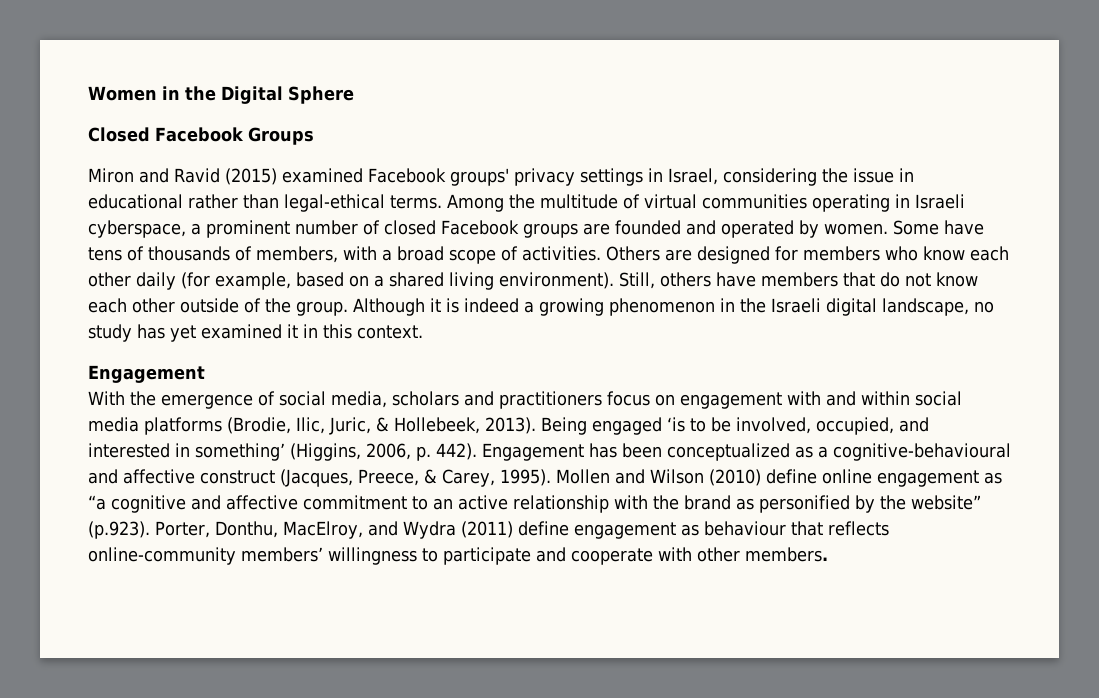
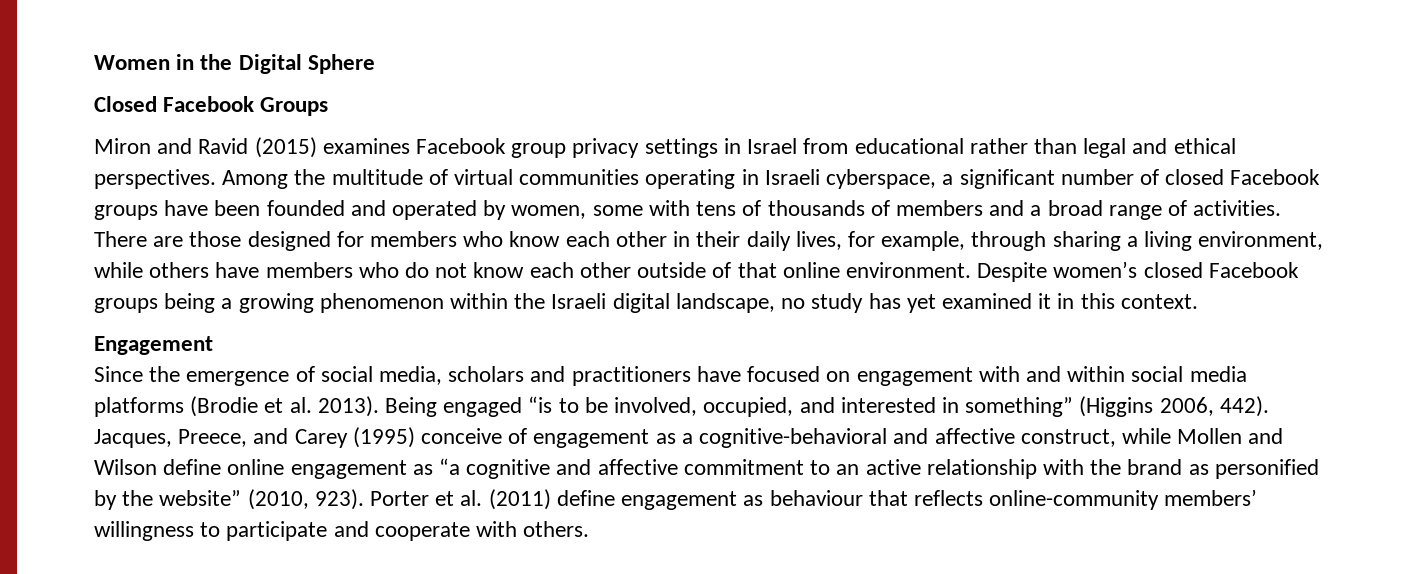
- Miron and Ravid (2015) examined Facebook groups' privacy settings in Israel, considering the issue in educational rather than legal-ethical terms.
+ Miron and Ravid (2015) examines Facebook group privacy settings in Israel from educational rather than legal and ethical perspectives.
- Among the multitude of virtual communities operating in Israeli cyberspace, a prominent number of closed Facebook groups are founded and operated by women. Some have tens of thousands of members, with a broad scope of activities.
+ Among the multitude of virtual communities operating in Israeli cyberspace, a significant number of closed Facebook groups have been founded and operated by women, some with tens of thousands of members and a broad range of activities.
- Others are designed for members who know each other daily (for example, based on a shared living environment). Still, others have members that do not know each other outside of the group. Although it is indeed a growing phenomenon in the Israeli digital landscape, no study has yet examined it in this context.
+ There are those designed for members who know each other in their daily lives, for example, through sharing a living environment, while others have members who do not know each other outside of that online environment. Despite women’s closed Facebook groups being a growing phenomenon within the Israeli digital landscape, no study has yet examined it in this context.
- With the emergence of social media, scholars and practitioners focus on engagement with and within social media platforms (Brodie, Ilic, Juric, & Hollebeek, 2013).
+ Since the emergence of social media, scholars and practitioners have focused on engagement with and within social media platforms (Brodie et al. 2013).
- Being engaged ‘is to be involved, occupied, and interested in something’ (Higgins, 2006, p. 442). Engagement has been conceptualized as a cognitive-behavioural and affective construct (Jacques, Preece, & Carey, 1995). Mollen and Wilson (2010) define online engagement as “a cognitive and affective commitment to an active relationship with the brand as personified by the website” (p.923). Porter, Donthu, MacElroy, and Wydra (2011) define engagement as behaviour that reflects online-community members’ willingness to participate and cooperate with other members.
+ Being engaged “is to be involved, occupied, and interested in something” (Higgins 2006, 442). Jacques, Preece, and Carey (1995) conceive of engagement as a cognitive-behavioral and affective construct, while Mollen and Wilson define online engagement as “a cognitive and affective commitment to an active relationship with the brand as personified by the website” (2010, 923). Porter et al. (2011) define engagement as behaviour that reflects online-community members’ willingness to participate and cooperate with others.

